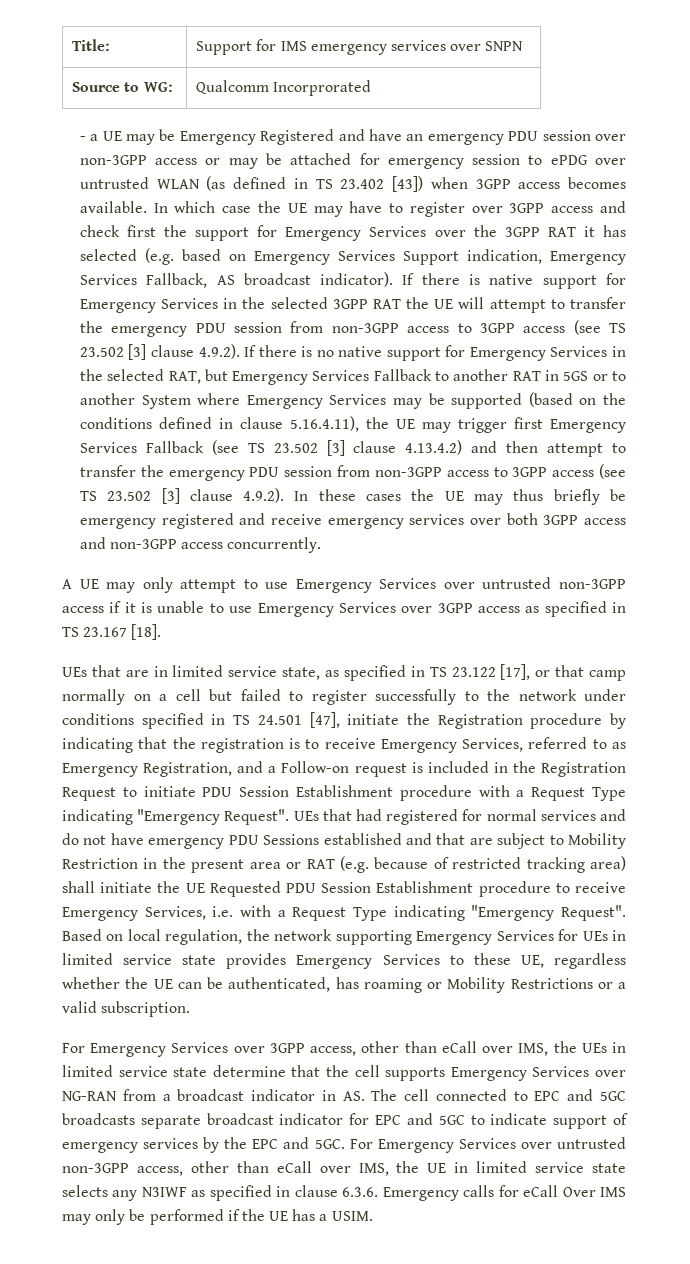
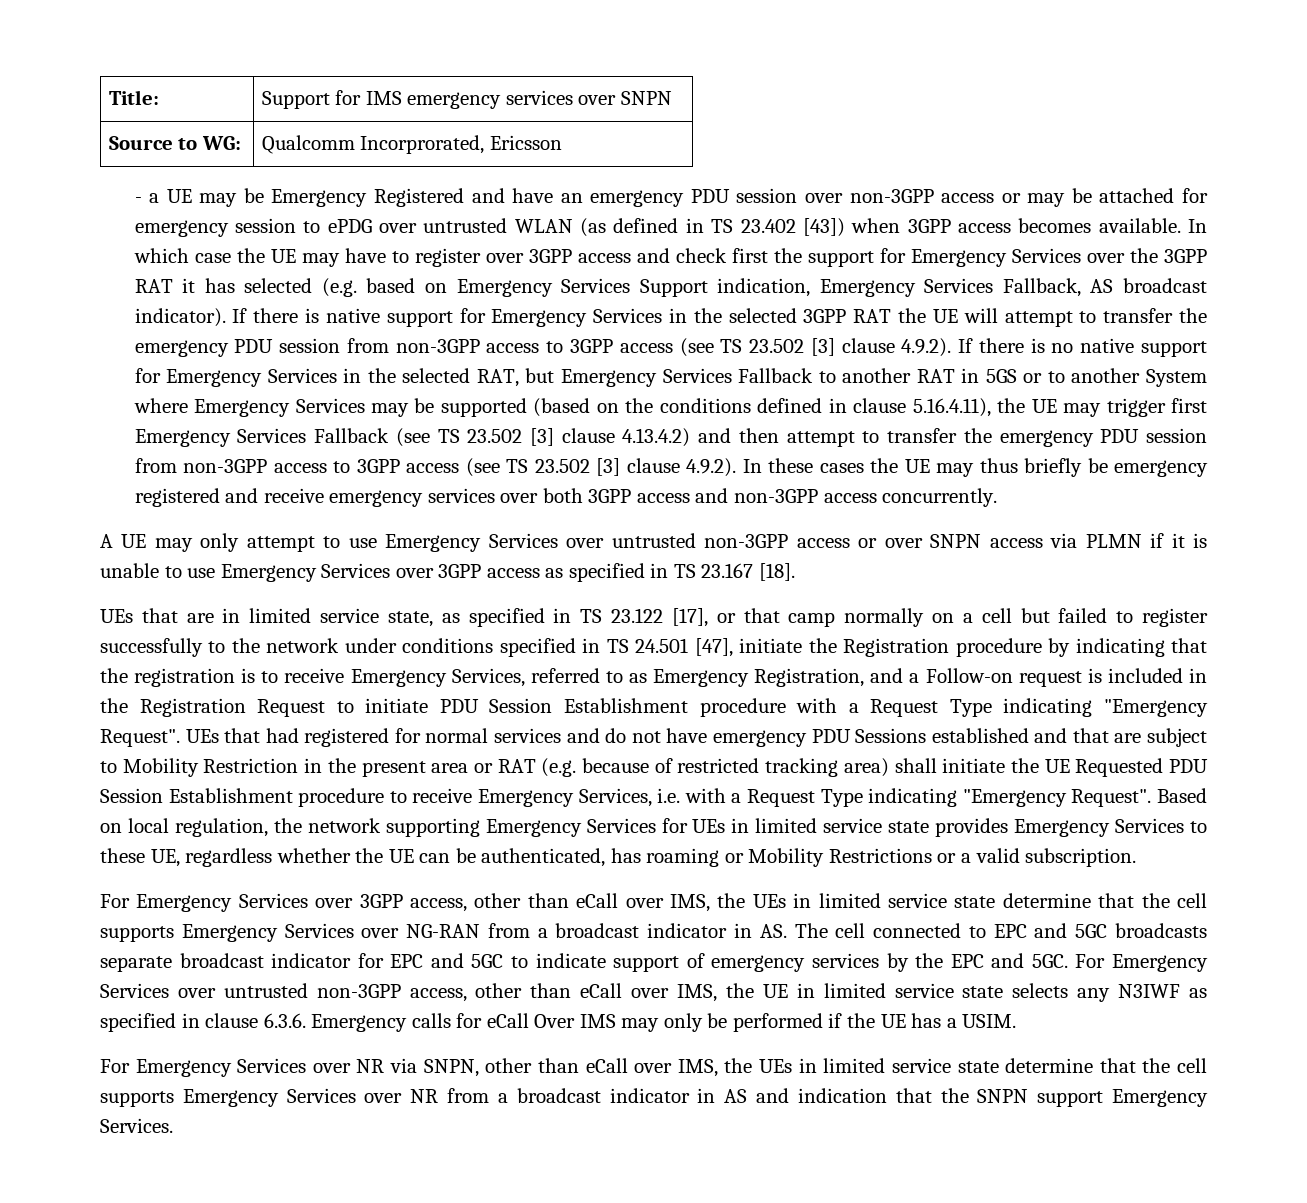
- Source to WG: | Qualcomm Incorprorated
+ Source to WG: | Qualcomm Incorprorated, Ericsson
- A UE may only attempt to use Emergency Services over untrusted non-3GPP access if it is unable to use Emergency Services over 3GPP access as specified in TS 23.167 [18].
+ A UE may only attempt to use Emergency Services over untrusted non-3GPP access or over SNPN access via PLMN if it is unable to use Emergency Services over 3GPP access as specified in TS 23.167 [18].
+ For Emergency Services over NR via SNPN, other than eCall over IMS, the UEs in limited service state determine that the cell supports Emergency Services over NR from a broadcast indicator in AS and indication that the SNPN support Emergency Services.

